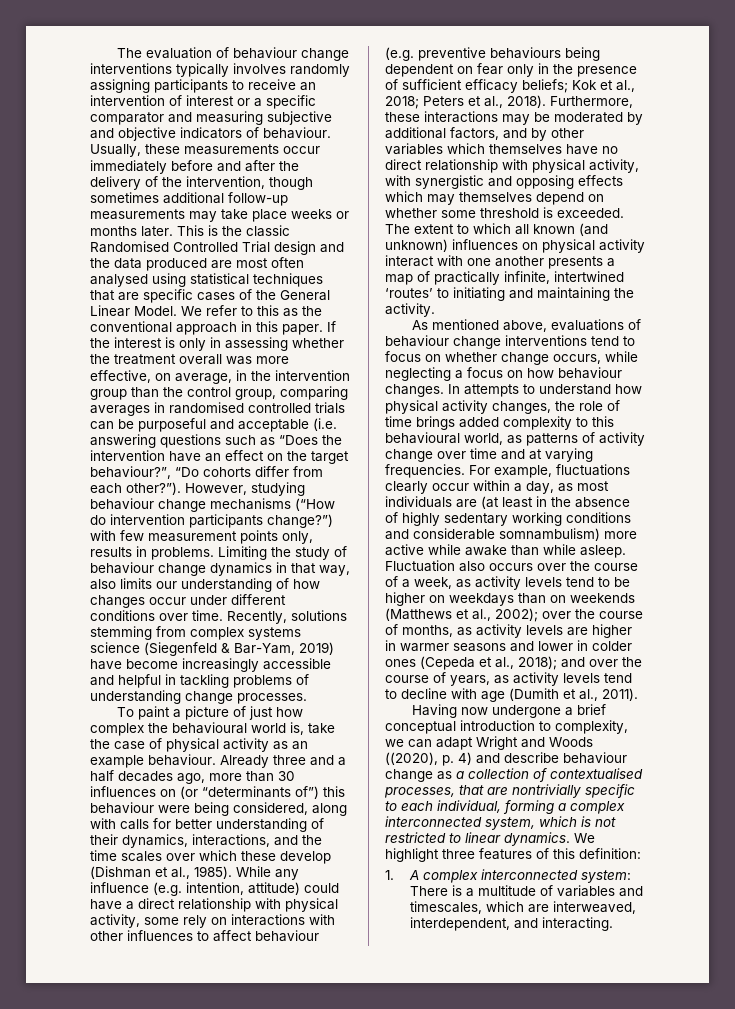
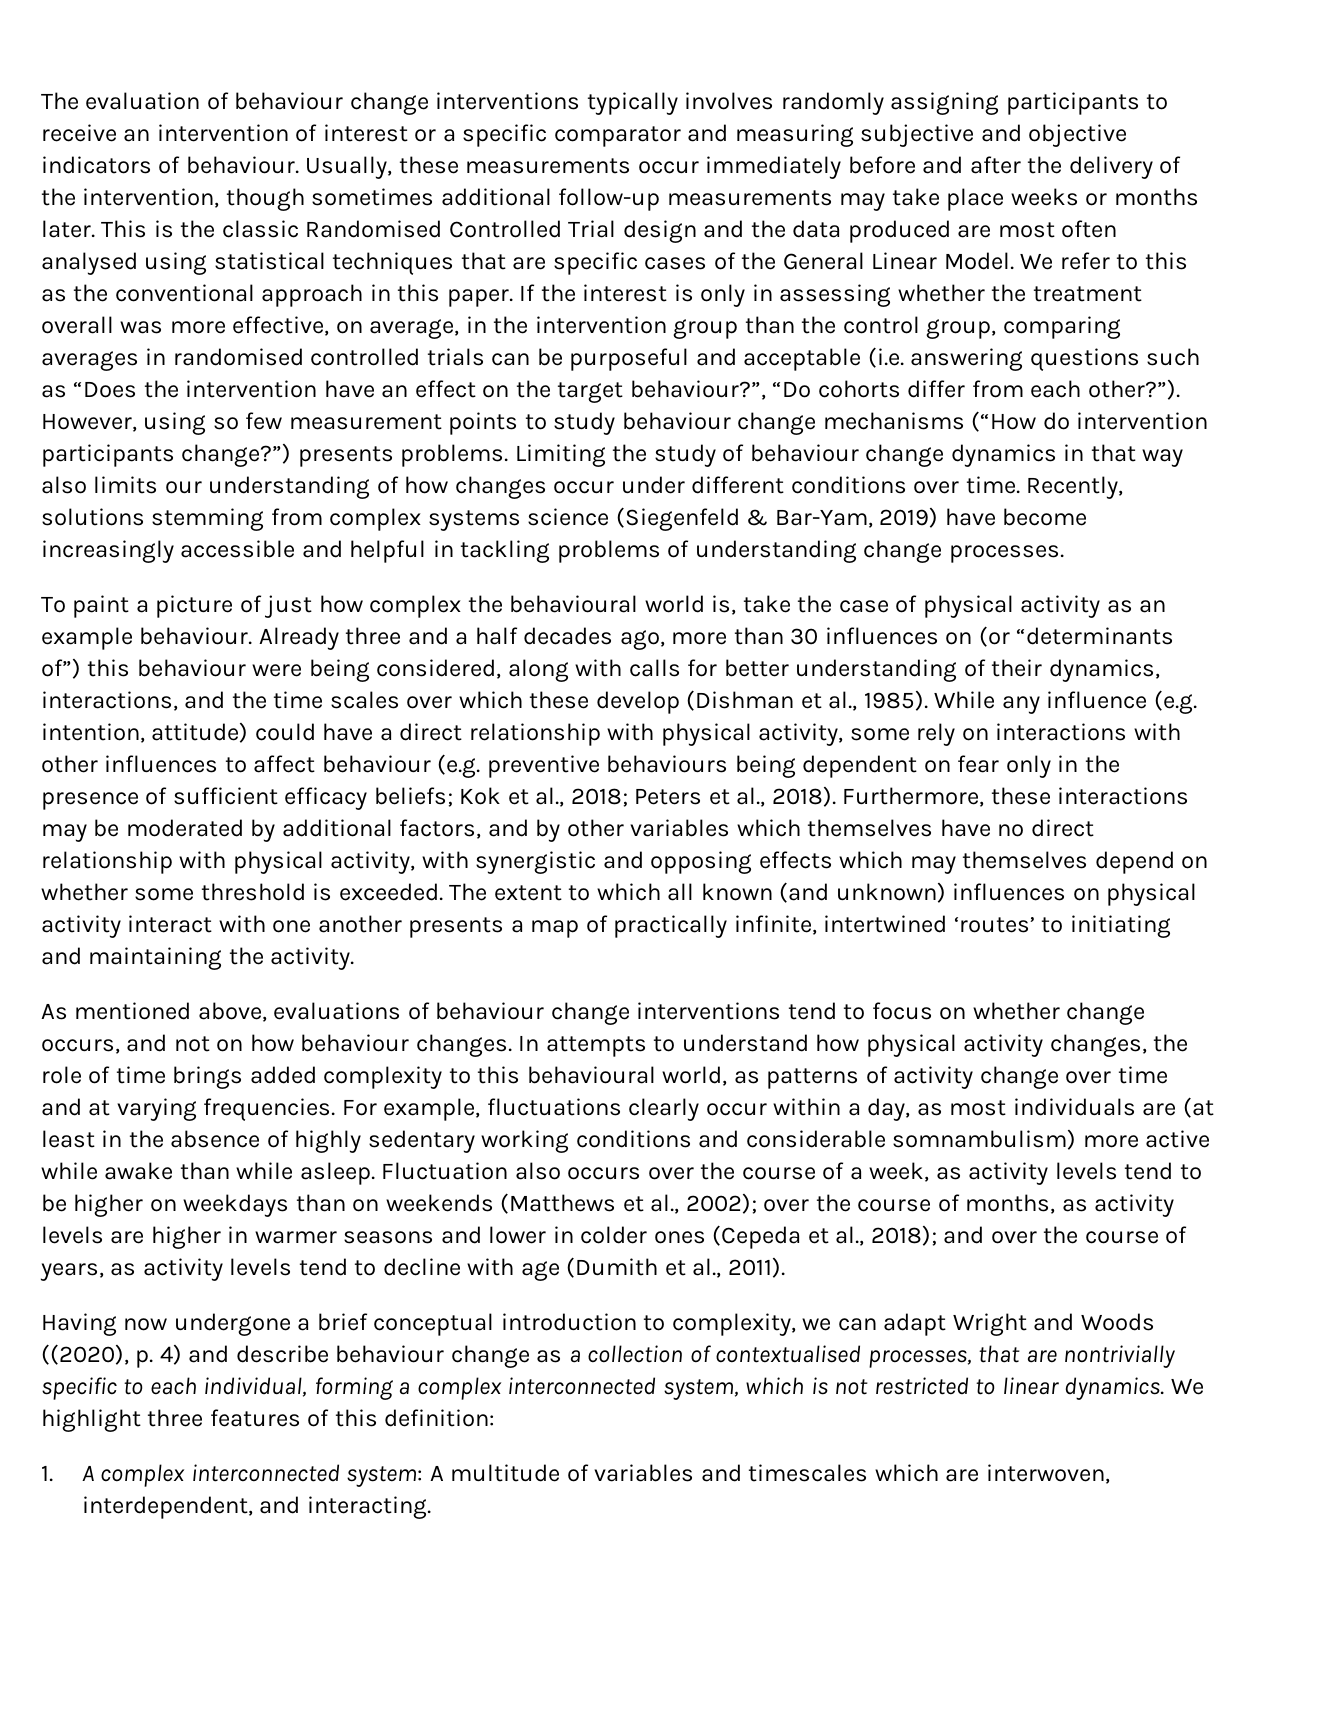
- However, studying behaviour change mechanisms (“How do intervention participants change?”) with few measurement points only, results in problems.
+ However, using so few measurement points to study behaviour change mechanisms (“How do intervention participants change?”) presents problems.
- Limiting the study of behaviour change dynamics in that way, also limits our understanding of how changes occur under different conditions over time.
+ Limiting the study of behaviour change dynamics in that way also limits our understanding of how changes occur under different conditions over time.
- As mentioned above, evaluations of behaviour change interventions tend to focus on whether change occurs, while neglecting a focus on how behaviour changes.
+ As mentioned above, evaluations of behaviour change interventions tend to focus on whether change occurs, and not on how behaviour changes.
- 1. A complex interconnected system: There is a multitude of variables and timescales, which are interweaved, interdependent, and interacting.
+ 1. A complex interconnected system: A multitude of variables and timescales which are interwoven, interdependent, and interacting.

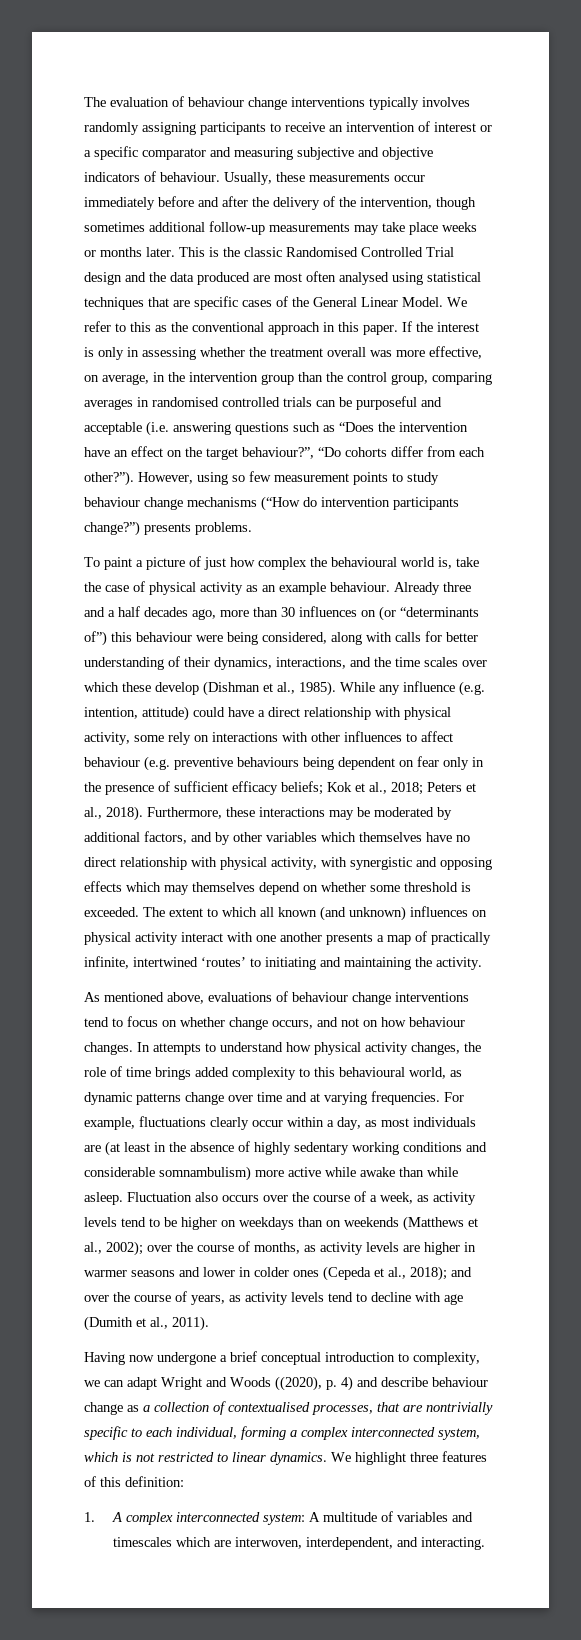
- Limiting the study of behaviour change dynamics in that way also limits our understanding of how changes occur under different conditions over time. Recently, solutions stemming from complex systems science (Siegenfeld & Bar-Yam, 2019) have become increasingly accessible and helpful in tackling problems of understanding change processes.
- In attempts to understand how physical activity changes, the role of time brings added complexity to this behavioural world, as patterns of activity change over time and at varying frequencies.
+ In attempts to understand how physical activity changes, the role of time brings added complexity to this behavioural world, as dynamic patterns change over time and at varying frequencies.

